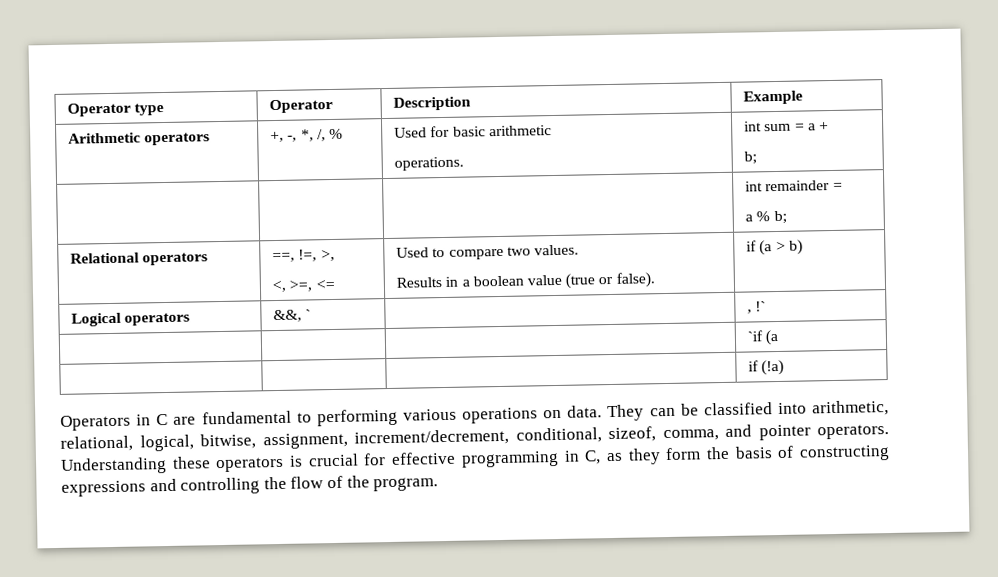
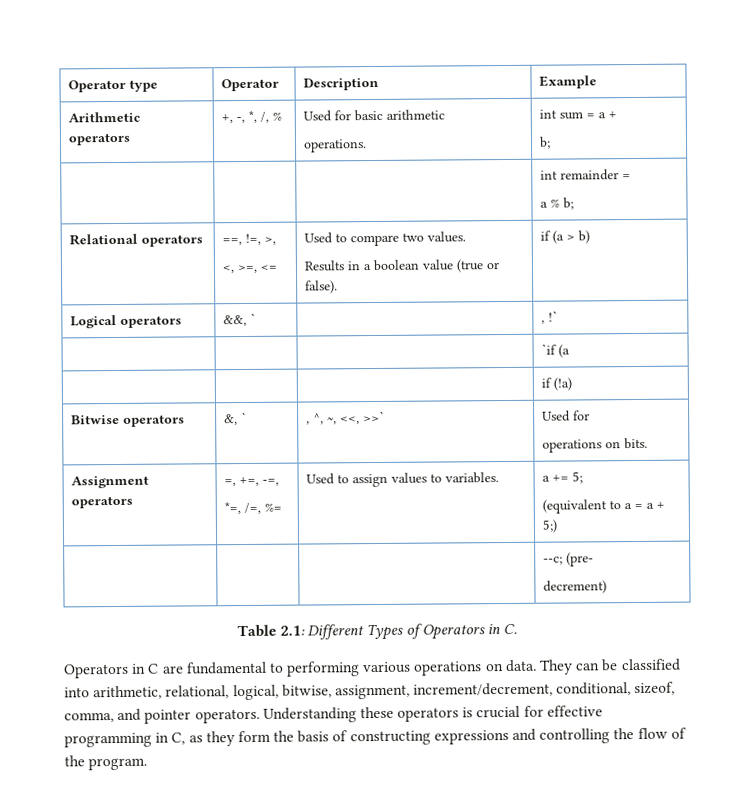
+ Bitwise operators | &, ` | , ^, ~, <<, >>` | Used for
+ operations on bits.
+ Assignment operators | =, +=, -=,
+ *=, /=, %= | Used to assign values to variables. | a += 5;
+ (equivalent to a = a + 5;)
+ | | | --c; (pre-
+ decrement)
+ Table 2.1: Different Types of Operators in C.

